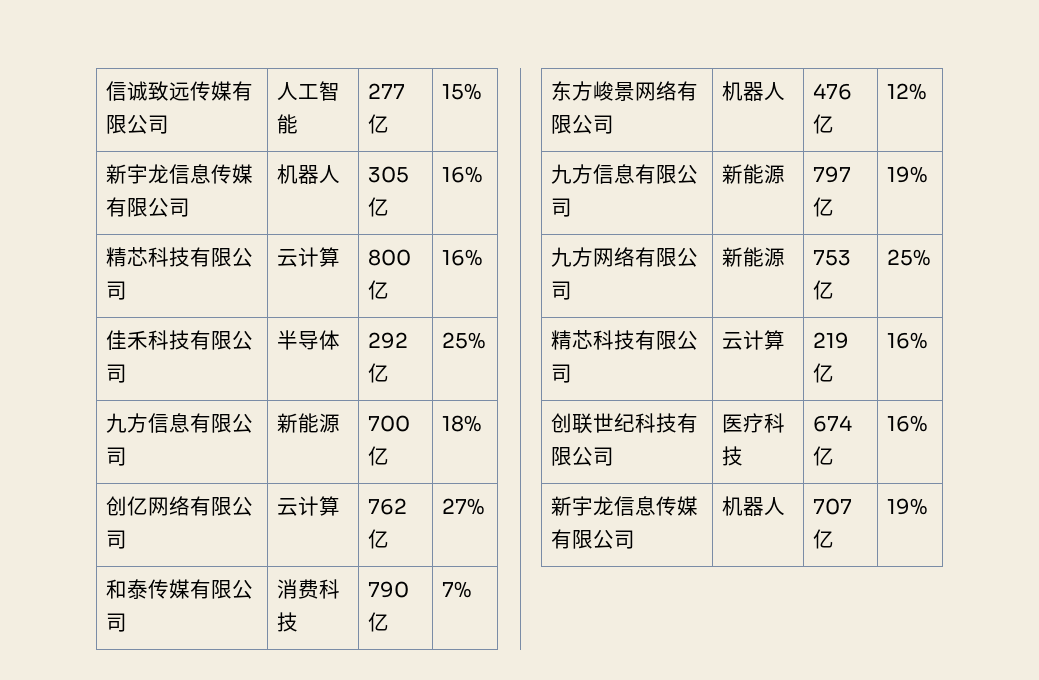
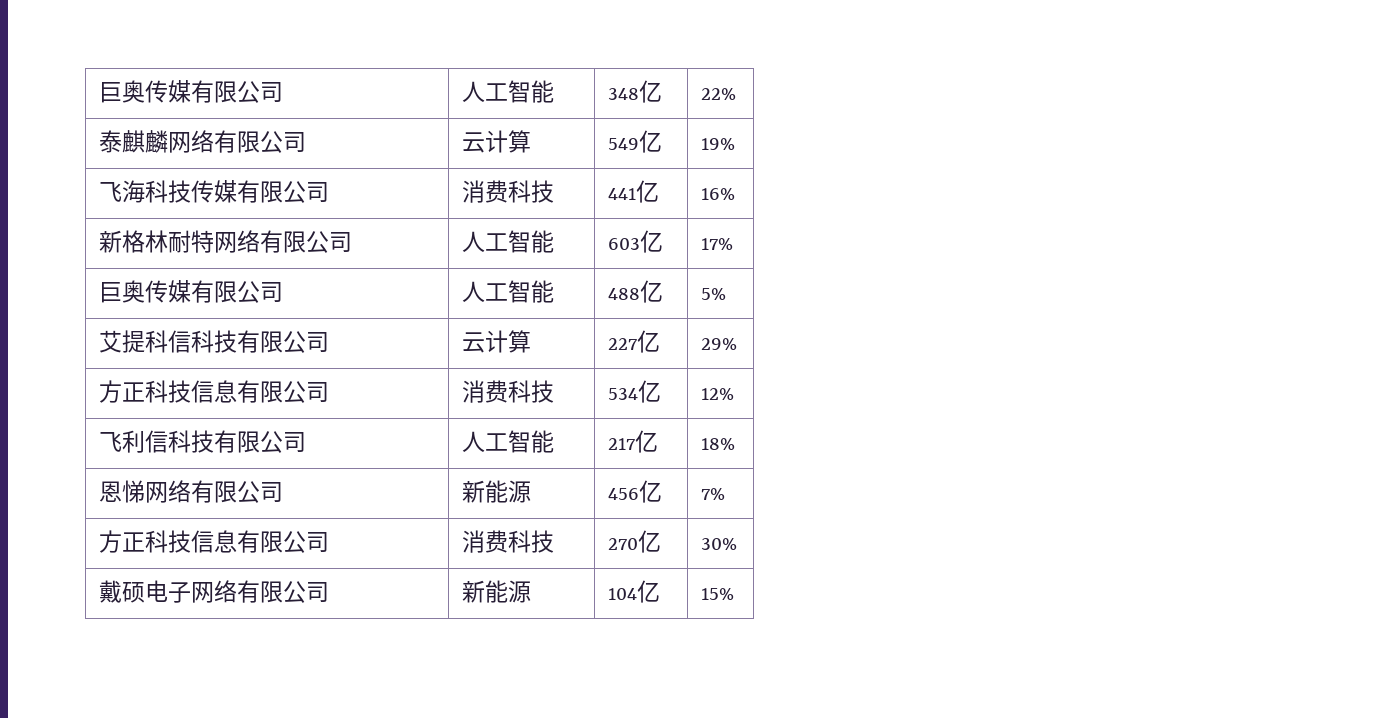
- 信诚致远传媒有限公司 | 人工智能 | 277亿 | 15%
- 新宇龙信息传媒有限公司 | 机器人 | 305亿 | 16%
- 精芯科技有限公司 | 云计算 | 800亿 | 16%
- 佳禾科技有限公司 | 半导体 | 292亿 | 25%
- 九方信息有限公司 | 新能源 | 700亿 | 18%
- 创亿网络有限公司 | 云计算 | 762亿 | 27%
- 和泰传媒有限公司 | 消费科技 | 790亿 | 7%
- 东方峻景网络有限公司 | 机器人 | 476亿 | 12%
- 九方信息有限公司 | 新能源 | 797亿 | 19%
- 九方网络有限公司 | 新能源 | 753亿 | 25%
- 精芯科技有限公司 | 云计算 | 219亿 | 16%
- 创联世纪科技有限公司 | 医疗科技 | 674亿 | 16%
- 新宇龙信息传媒有限公司 | 机器人 | 707亿 | 19%
+ 巨奥传媒有限公司 | 人工智能 | 348亿 | 22%
+ 泰麒麟网络有限公司 | 云计算 | 549亿 | 19%
+ 飞海科技传媒有限公司 | 消费科技 | 441亿 | 16%
+ 新格林耐特网络有限公司 | 人工智能 | 603亿 | 17%
+ 巨奥传媒有限公司 | 人工智能 | 488亿 | 5%
+ 艾提科信科技有限公司 | 云计算 | 227亿 | 29%
+ 方正科技信息有限公司 | 消费科技 | 534亿 | 12%
+ 飞利信科技有限公司 | 人工智能 | 217亿 | 18%
+ 恩悌网络有限公司 | 新能源 | 456亿 | 7%
+ 方正科技信息有限公司 | 消费科技 | 270亿 | 30%
+ 戴硕电子网络有限公司 | 新能源 | 104亿 | 15%

